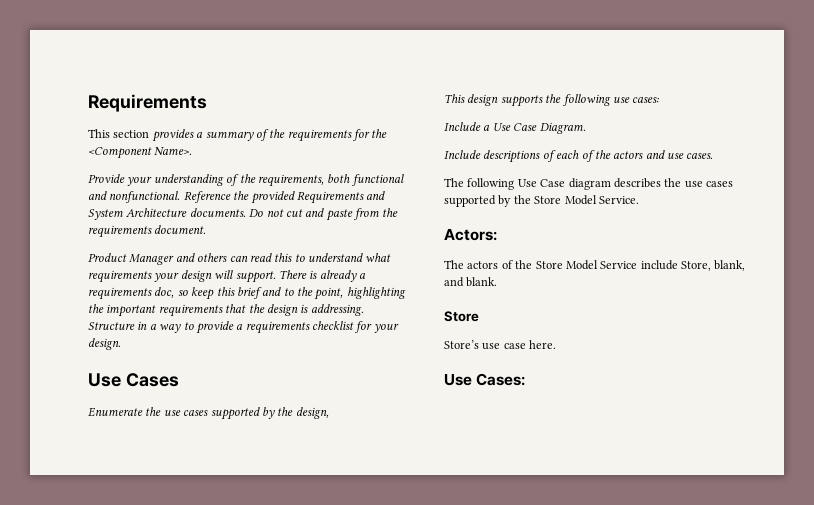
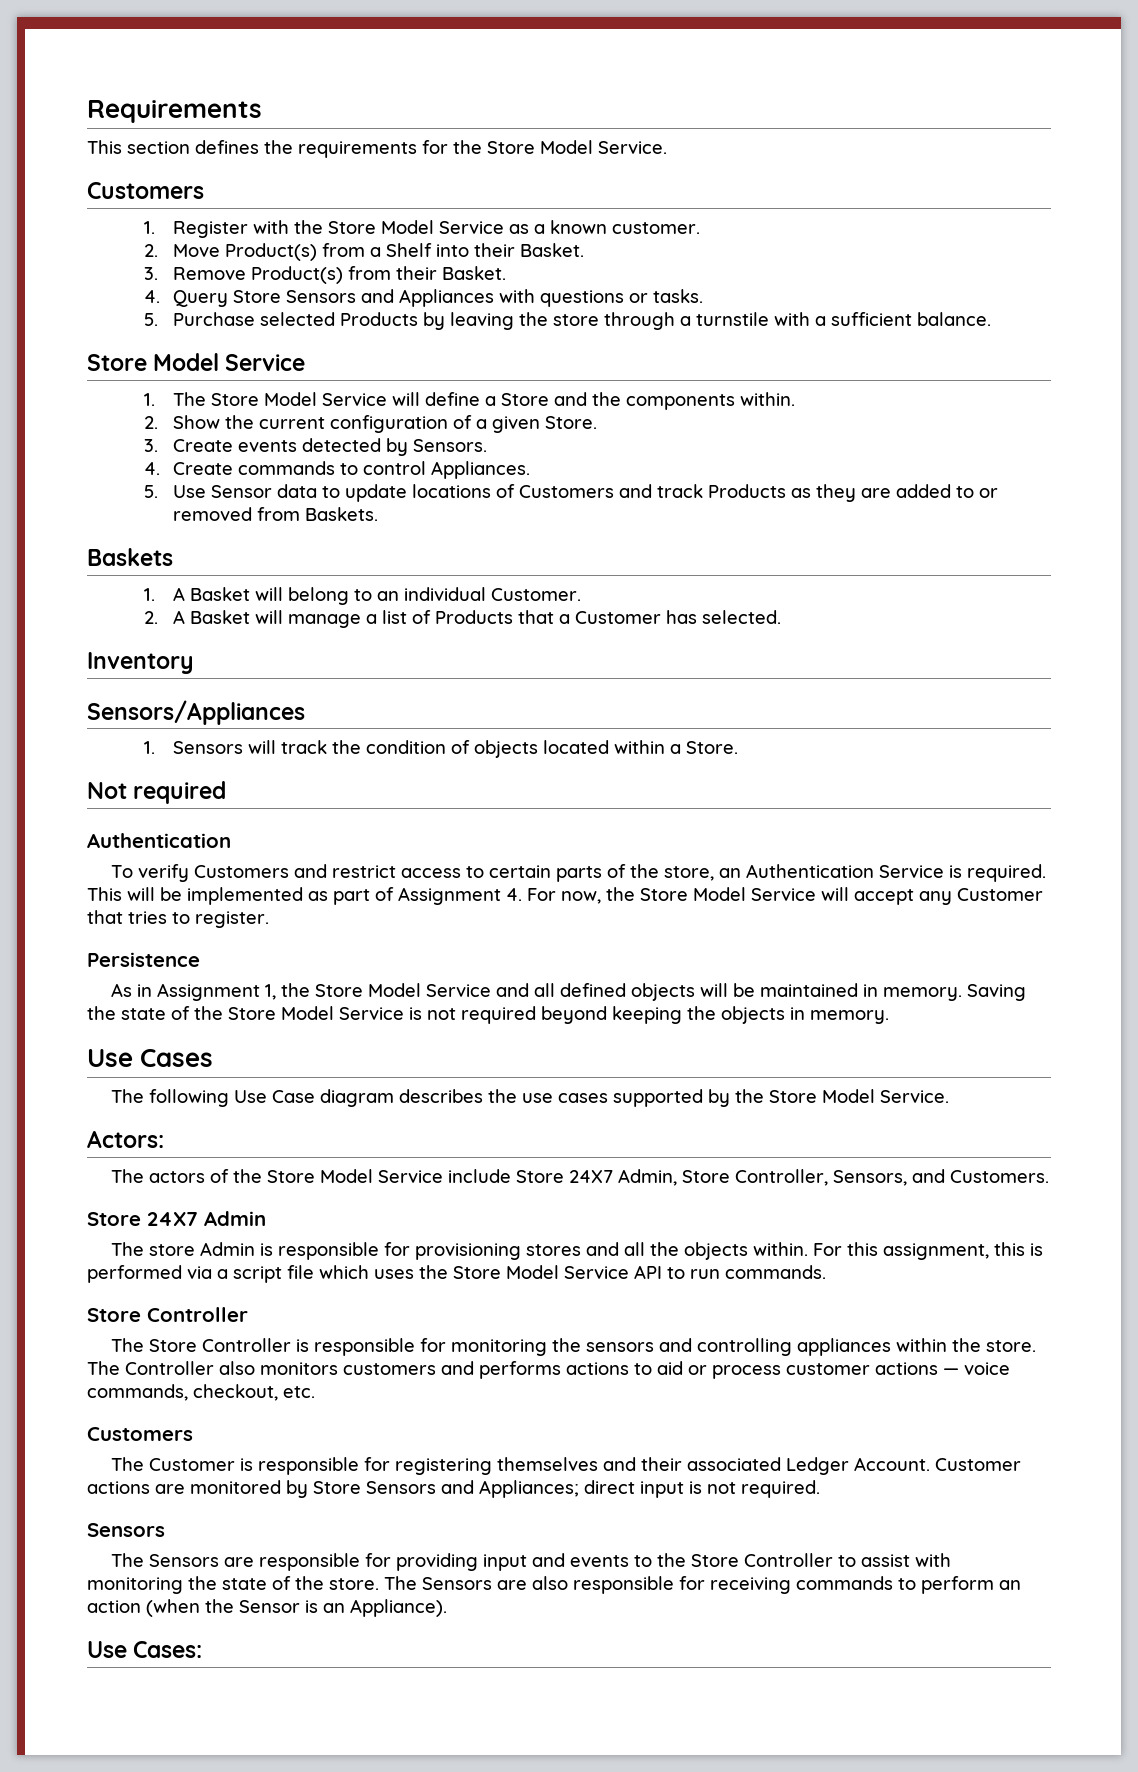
- This section provides a summary of the requirements for the <Component Name>.
- Provide your understanding of the requirements, both functional and nonfunctional. Reference the provided Requirements and System Architecture documents. Do not cut and paste from the requirements document.
- Product Manager and others can read this to understand what requirements your design will support. There is already a requirements doc, so keep this brief and to the point, highlighting the important requirements that the design is addressing. Structure in a way to provide a requirements checklist for your design.
+ This section defines the requirements for the Store Model Service.
+ Customers
+ 1. Register with the Store Model Service as a known customer.
+ 2. Move Product(s) from a Shelf into their Basket.
+ 3. Remove Product(s) from their Basket.
+ 4. Query Store Sensors and Appliances with questions or tasks.
+ 5. Purchase selected Products by leaving the store through a turnstile with a sufficient balance.
+ Store Model Service
+ 1. The Store Model Service will define a Store and the components within.
+ 2. Show the current configuration of a given Store.
+ 3. Create events detected by Sensors.
+ 4. Create commands to control Appliances.
+ 5. Use Sensor data to update locations of Customers and track Products as they are added to or removed from Baskets.
+ Baskets
+ 1. A Basket will belong to an individual Customer.
+ 2. A Basket will manage a list of Products that a Customer has selected.
+ Inventory
+ Sensors/Appliances
+ 1. Sensors will track the condition of objects located within a Store.
+ Not required
+ Authentication
+ To verify Customers and restrict access to certain parts of the store, an Authentication Service is required. This will be implemented as part of Assignment 4. For now, the Store Model Service will accept any Customer that tries to register.
+ Persistence
+ As in Assignment 1, the Store Model Service and all defined objects will be maintained in memory. Saving the state of the Store Model Service is not required beyond keeping the objects in memory.
  Use Cases
- Enumerate the use cases supported by the design,
- This design supports the following use cases:
- Include a Use Case Diagram.
- Include descriptions of each of the actors and use cases.
- The actors of the Store Model Service include Store, blank, and blank.
- Store
- Store’s use case here.
+ The actors of the Store Model Service include Store 24X7 Admin, Store Controller, Sensors, and Customers.
+ Store 24X7 Admin
+ The store Admin is responsible for provisioning stores and all the objects within. For this assignment, this is performed via a script file which uses the Store Model Service API to run commands.
+ Store Controller
+ The Store Controller is responsible for monitoring the sensors and controlling appliances within the store. The Controller also monitors customers and performs actions to aid or process customer actions — voice commands, checkout, etc.
+ Customers
+ The Customer is responsible for registering themselves and their associated Ledger Account. Customer actions are monitored by Store Sensors and Appliances; direct input is not required.
+ Sensors
+ The Sensors are responsible for providing input and events to the Store Controller to assist with monitoring the state of the store. The Sensors are also responsible for receiving commands to perform an action (when the Sensor is an Appliance).

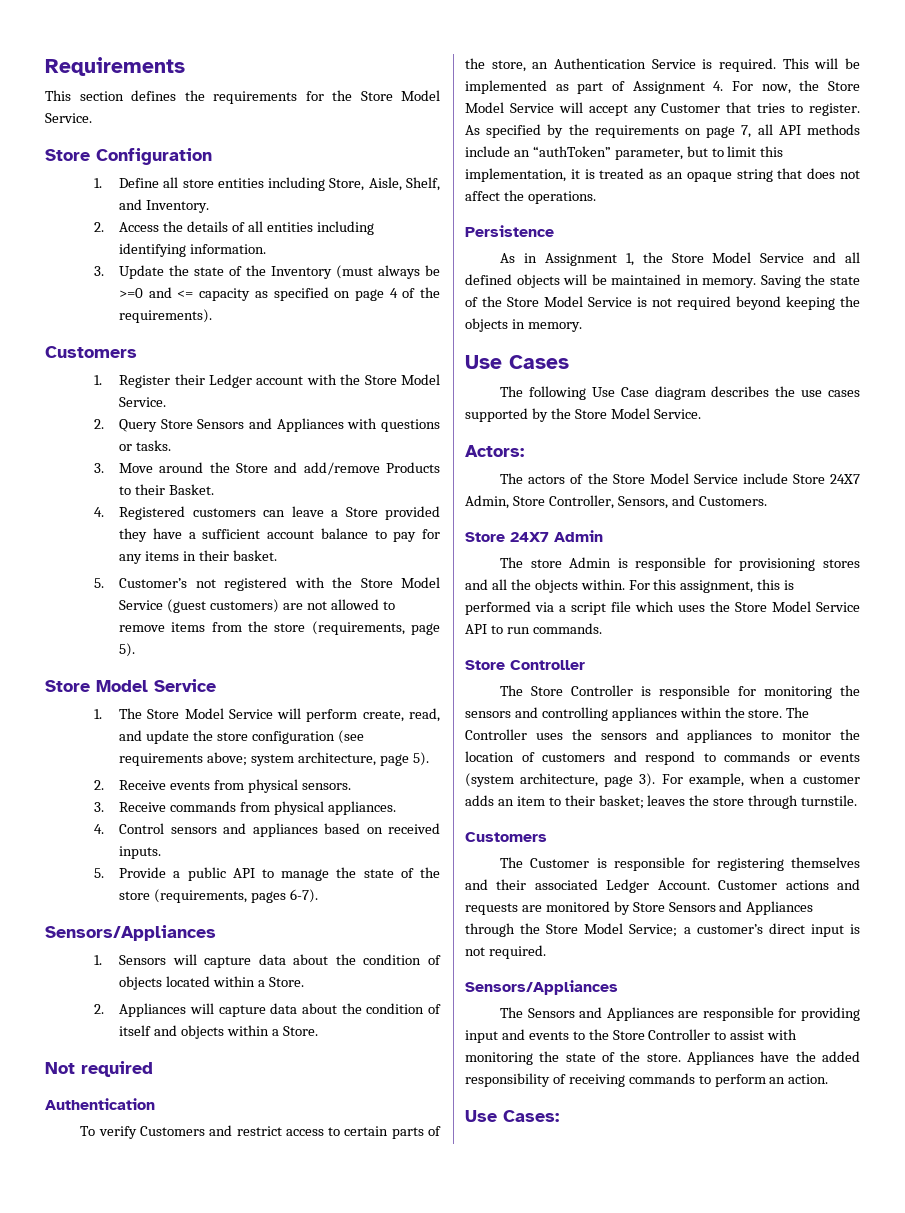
+ Store Configuration
+ 1. Define all store entities including Store, Aisle, Shelf, and Inventory.
+ 2. Access the details of all entities including identifying information.
+ 3. Update the state of the Inventory (must always be >=0 and <= capacity as specified on page 4 of the requirements).
- 1. Register with the Store Model Service as a known customer.
- 2. Move Product(s) from a Shelf into their Basket.
- 3. Remove Product(s) from their Basket.
- 4. Query Store Sensors and Appliances with questions or tasks.
+ 1. Register their Ledger account with the Store Model Service.
+ 2. Query Store Sensors and Appliances with questions or tasks.
- 5. Purchase selected Products by leaving the store through a turnstile with a sufficient balance.
+ 3. Move around the Store and add/remove Products to their Basket.
+ 4. Registered customers can leave a Store provided they have a sufficient account balance to pay for any items in their basket.
+ 5. Customer’s not registered with the Store Model Service (guest customers) are not allowed to remove items from the store (requirements, page 5).
- 1. The Store Model Service will define a Store and the components within.
- 2. Show the current configuration of a given Store.
- 3. Create events detected by Sensors.
- 4. Create commands to control Appliances.
- 5. Use Sensor data to update locations of Customers and track Products as they are added to or removed from Baskets.
- Baskets
- 1. A Basket will belong to an individual Customer.
- 2. A Basket will manage a list of Products that a Customer has selected.
- Inventory
+ 1. The Store Model Service will perform create, read, and update the store configuration (see requirements above; system architecture, page 5).
+ 2. Receive events from physical sensors.
+ 3. Receive commands from physical appliances.
+ 4. Control sensors and appliances based on received inputs.
+ 5. Provide a public API to manage the state of the store (requirements, pages 6-7).
- 1. Sensors will track the condition of objects located within a Store.
+ 1. Sensors will capture data about the condition of objects located within a Store.
+ 2. Appliances will capture data about the condition of itself and objects within a Store.
+ As specified by the requirements on page 7, all API methods include an “authToken” parameter, but to limit this implementation, it is treated as an opaque string that does not affect the operations.
- The Controller also monitors customers and performs actions to aid or process customer actions — voice commands, checkout, etc.
+ The Controller uses the sensors and appliances to monitor the location of customers and respond to commands or events (system architecture, page 3). For example, when a customer adds an item to their basket; leaves the store through turnstile.
- Customer actions are monitored by Store Sensors and Appliances; direct input is not required.
- Sensors
- The Sensors are responsible for providing input and events to the Store Controller to assist with monitoring the state of the store.
+ Customer actions and requests are monitored by Store Sensors and Appliances through the Store Model Service; a customer’s direct input is not required.
+ Sensors/Appliances
+ The Sensors and Appliances are responsible for providing input and events to the Store Controller to assist with monitoring the state of the store.
- The Sensors are also responsible for receiving commands to perform an action (when the Sensor is an Appliance).
+ Appliances have the added responsibility of receiving commands to perform an action.

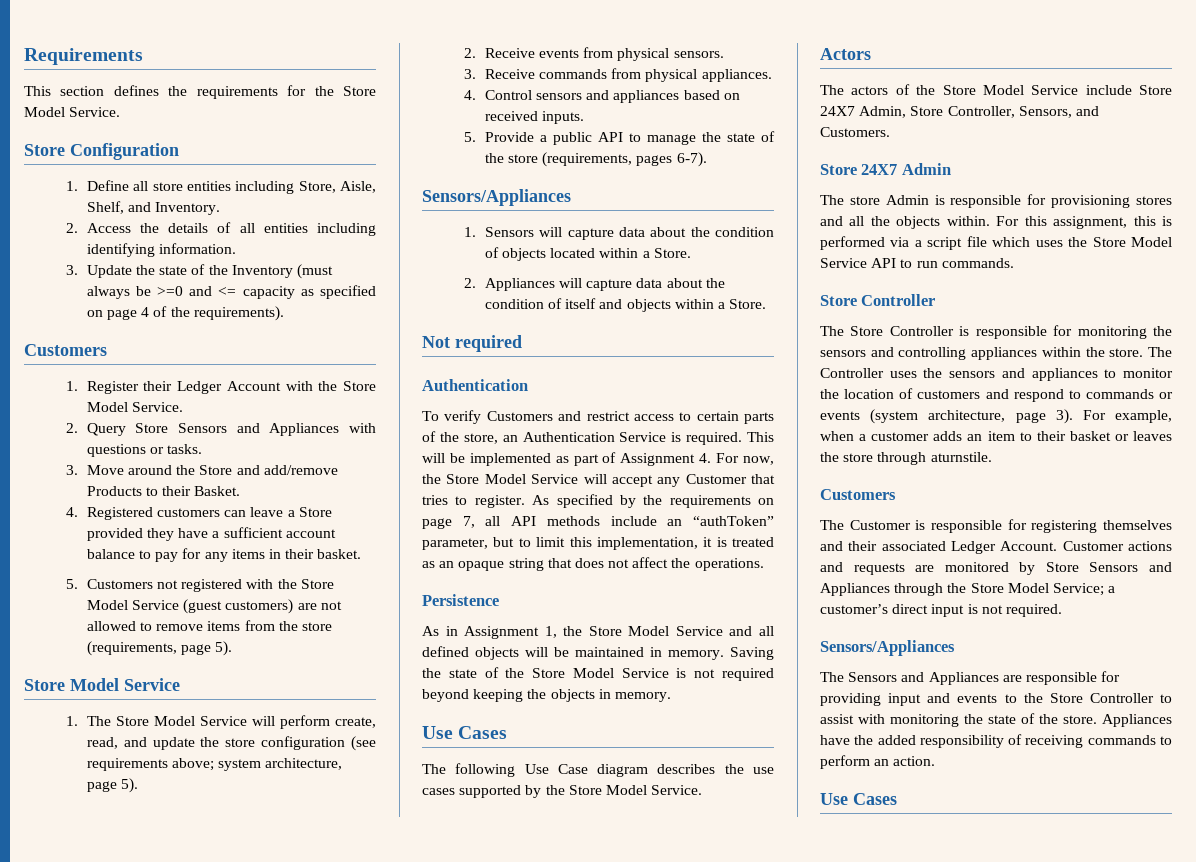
- 1. Register their Ledger account with the Store Model Service.
+ 1. Register their Ledger Account with the Store Model Service.
- 5. Customer’s not registered with the Store Model Service (guest customers) are not allowed to remove items from the store (requirements, page 5).
+ 5. Customers not registered with the Store Model Service (guest customers) are not allowed to remove items from the store (requirements, page 5).
- Actors:
+ Actors
- For example, when a customer adds an item to their basket; leaves the store through turnstile.
+ For example, when a customer adds an item to their basket or leaves the store through aturnstile.
  Appliances have the added responsibility of receiving commands to perform an action.
- Use Cases:
+ Use Cases

